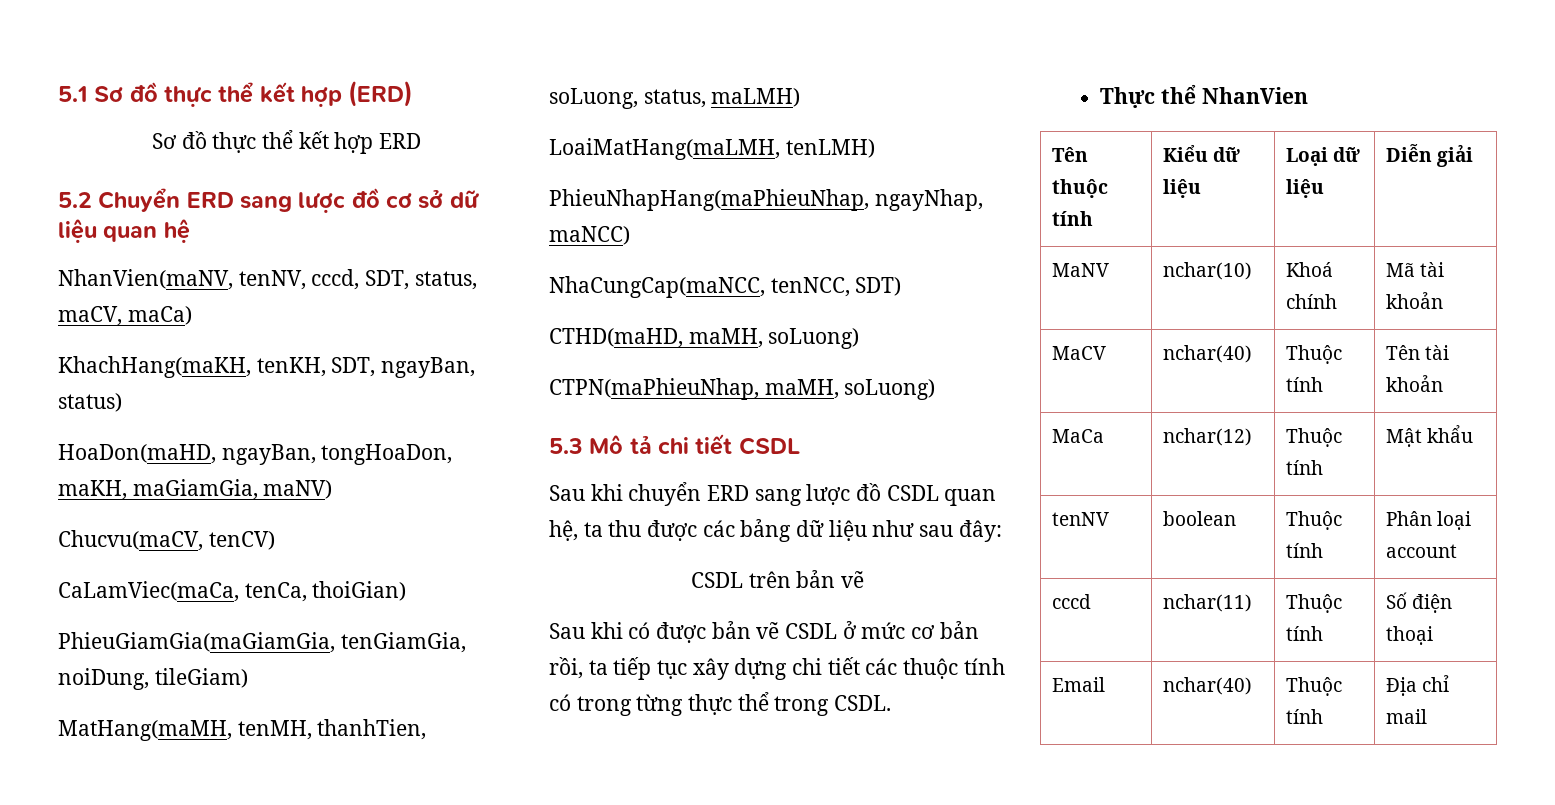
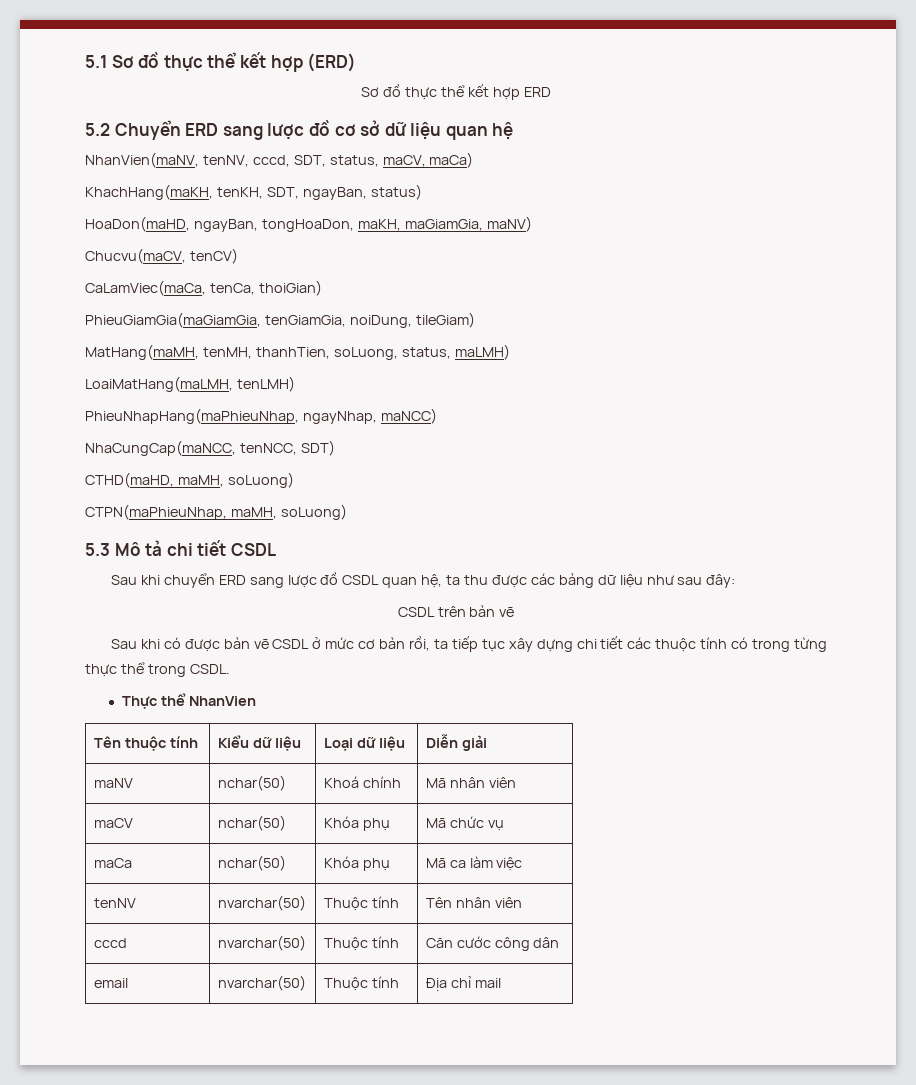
- MaNV | nchar(10) | Khoá chính | Mã tài khoản
- MaCV | nchar(40) | Thuộc tính | Tên tài khoản
- MaCa | nchar(12) | Thuộc tính | Mật khẩu
- tenNV | boolean | Thuộc tính | Phân loại account
- cccd | nchar(11) | Thuộc tính | Số điện thoại
- Email | nchar(40) | Thuộc tính | Địa chỉ mail
+ maNV | nchar(50) | Khoá chính | Mã nhân viên
+ maCV | nchar(50) | Khóa phụ | Mã chức vụ
+ maCa | nchar(50) | Khóa phụ | Mã ca làm việc
+ tenNV | nvarchar(50) | Thuộc tính | Tên nhân viên
+ cccd | nvarchar(50) | Thuộc tính | Căn cước công dân
+ email | nvarchar(50) | Thuộc tính | Địa chỉ mail

